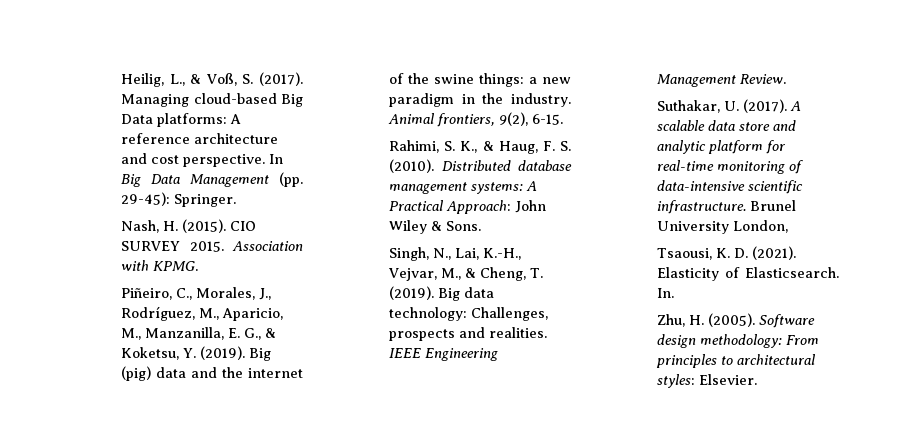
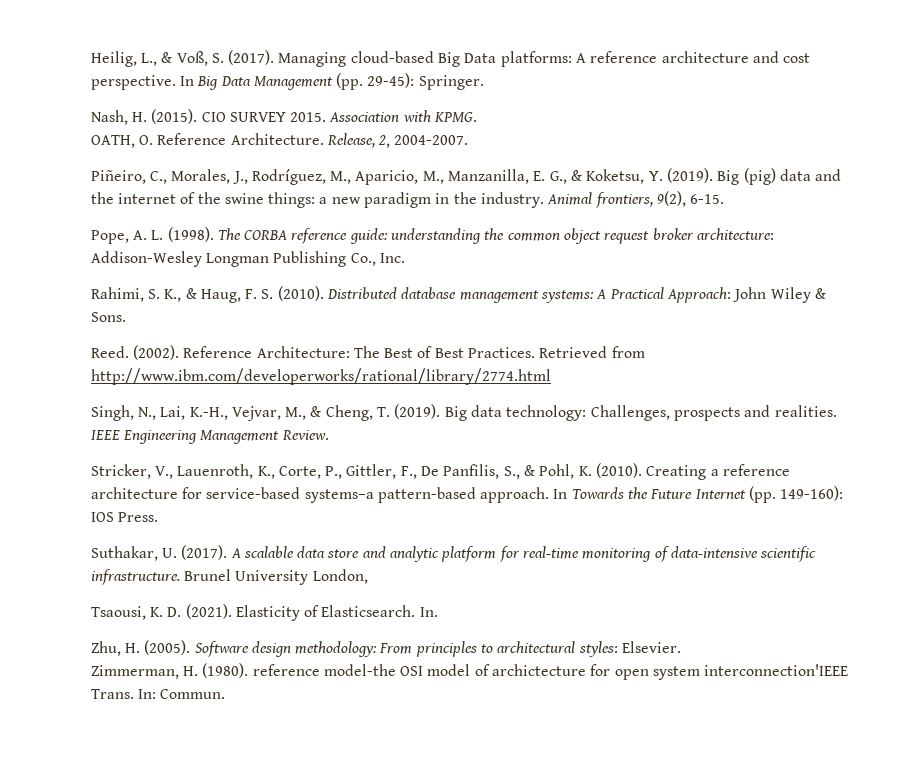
+ OATH, O. Reference Architecture. Release, 2, 2004-2007.
+ Pope, A. L. (1998). The CORBA reference guide: understanding the common object request broker architecture: Addison-Wesley Longman Publishing Co., Inc.
+ Reed. (2002). Reference Architecture: The Best of Best Practices. Retrieved from http://www.ibm.com/developerworks/rational/library/2774.html
+ Stricker, V., Lauenroth, K., Corte, P., Gittler, F., De Panfilis, S., & Pohl, K. (2010). Creating a reference architecture for service-based systems–a pattern-based approach. In Towards the Future Internet (pp. 149-160): IOS Press.
+ Zimmerman, H. (1980). reference model-the OSI model of archictecture for open system interconnection'IEEE Trans. In: Commun.

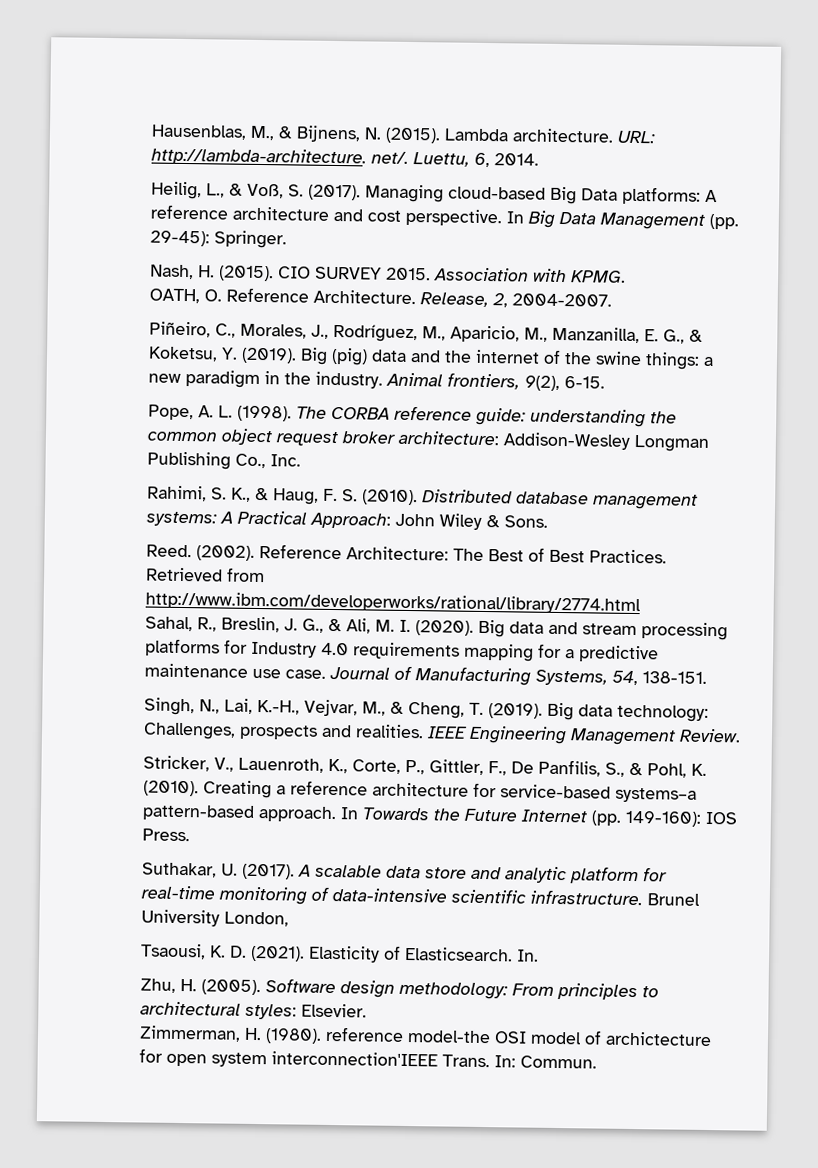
+ Hausenblas, M., & Bijnens, N. (2015). Lambda architecture. URL: http://lambda-architecture. net/. Luettu, 6, 2014.
+ Sahal, R., Breslin, J. G., & Ali, M. I. (2020). Big data and stream processing platforms for Industry 4.0 requirements mapping for a predictive maintenance use case. Journal of Manufacturing Systems, 54, 138-151.

